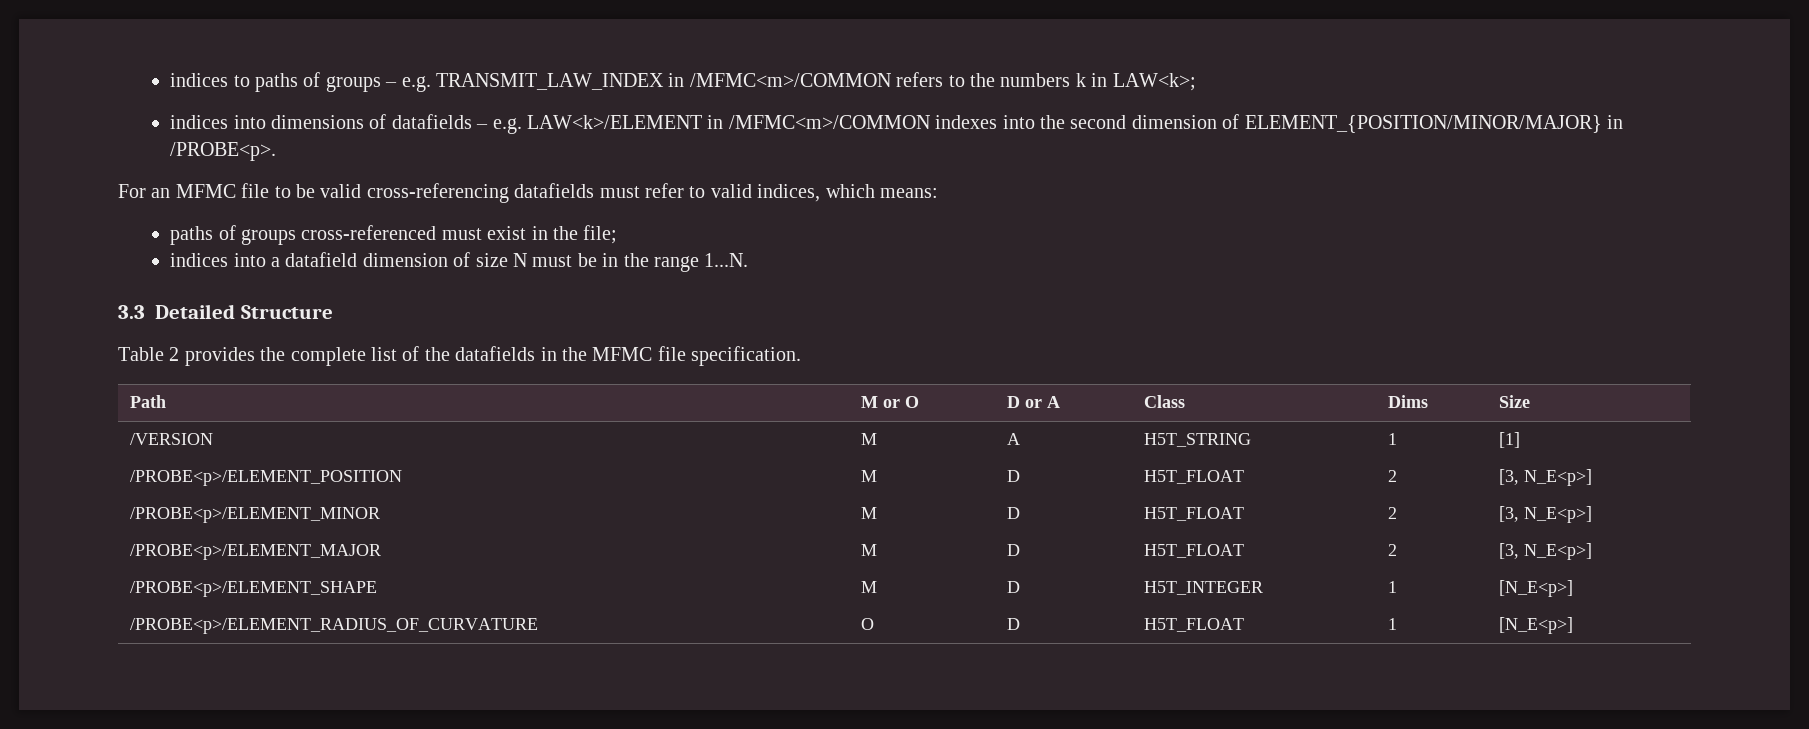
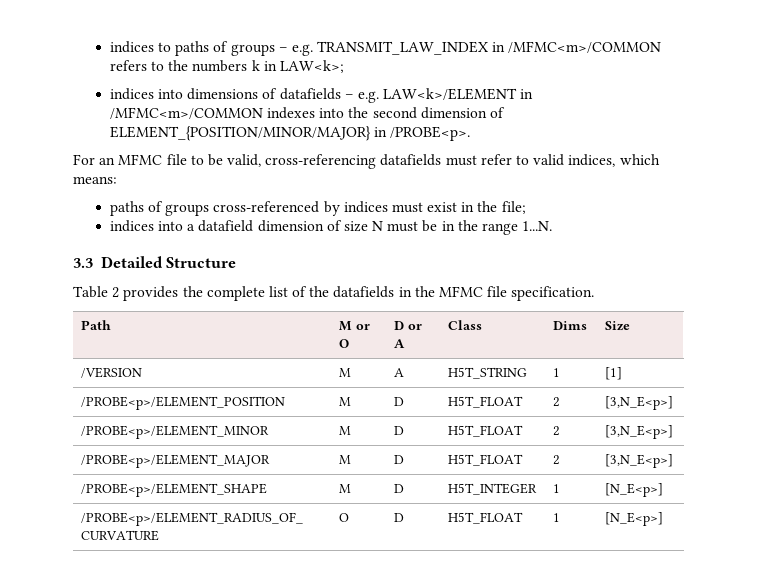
- For an MFMC file to be valid cross-referencing datafields must refer to valid indices, which means:
+ For an MFMC file to be valid, cross-referencing datafields must refer to valid indices, which means:
- paths of groups cross-referenced must exist in the file;
+ paths of groups cross-referenced by indices must exist in the file;
- /PROBE<p>/ELEMENT_POSITION | M | D | H5T_FLOAT | 2 | [3, N_E<p>]
+ /PROBE<p>/ELEMENT_POSITION | M | D | H5T_FLOAT | 2 | [3,N_E<p>]
- /PROBE<p>/ELEMENT_MINOR | M | D | H5T_FLOAT | 2 | [3, N_E<p>]
+ /PROBE<p>/ELEMENT_MINOR | M | D | H5T_FLOAT | 2 | [3,N_E<p>]
- /PROBE<p>/ELEMENT_MAJOR | M | D | H5T_FLOAT | 2 | [3, N_E<p>]
+ /PROBE<p>/ELEMENT_MAJOR | M | D | H5T_FLOAT | 2 | [3,N_E<p>]

